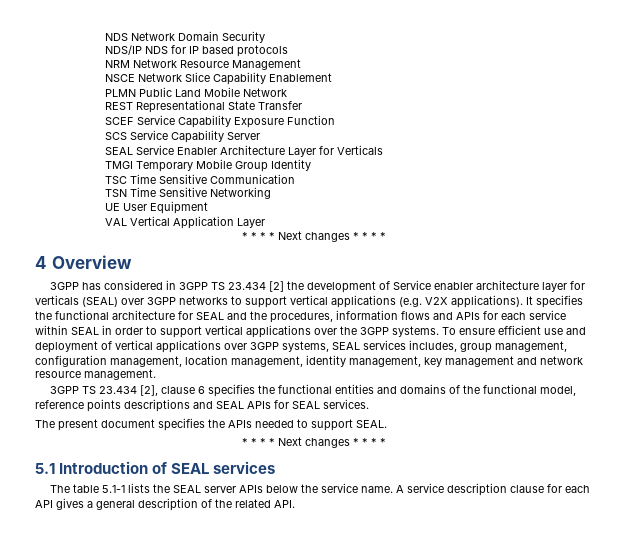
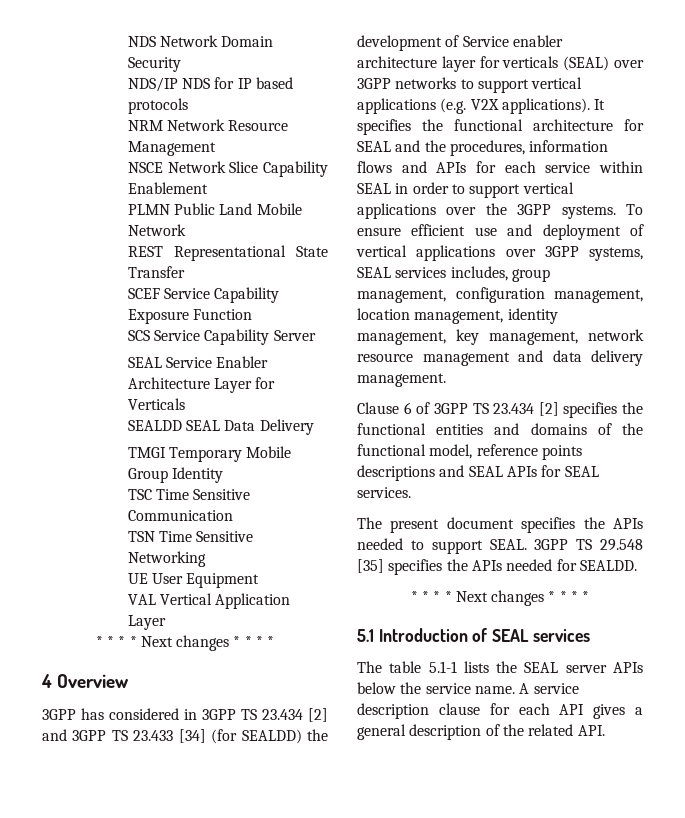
+ SEALDD SEAL Data Delivery
- 3GPP has considered in 3GPP TS 23.434 [2] the development of Service enabler architecture layer for verticals (SEAL) over 3GPP networks to support vertical applications (e.g. V2X applications).
+ 3GPP has considered in 3GPP TS 23.434 [2] and 3GPP TS 23.433 [34] (for SEALDD) the development of Service enabler architecture layer for verticals (SEAL) over 3GPP networks to support vertical applications (e.g. V2X applications).
- To ensure efficient use and deployment of vertical applications over 3GPP systems, SEAL services includes, group management, configuration management, location management, identity management, key management and network resource management.
- 3GPP TS 23.434 [2], clause 6 specifies the functional entities and domains of the functional model, reference points descriptions and SEAL APIs for SEAL services.
+ To ensure efficient use and deployment of vertical applications over 3GPP systems, SEAL services includes, group management, configuration management, location management, identity management, key management, network resource management and data delivery management.
+ Clause 6 of 3GPP TS 23.434 [2] specifies the functional entities and domains of the functional model, reference points descriptions and SEAL APIs for SEAL services.
+ 3GPP TS 29.548 [35] specifies the APIs needed for SEALDD.

